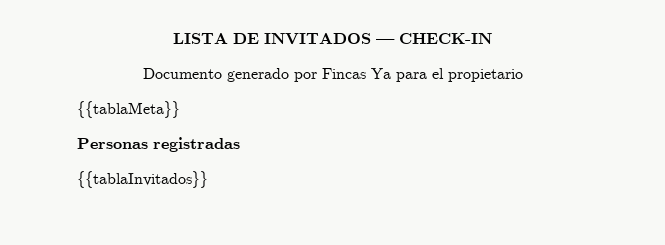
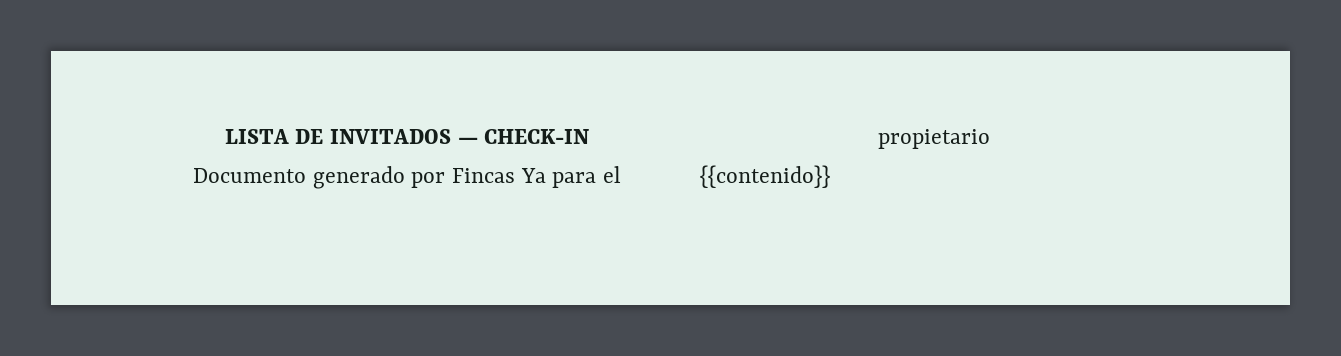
- {{tablaMeta}}
- Personas registradas
- {{tablaInvitados}}
+ {{contenido}}

